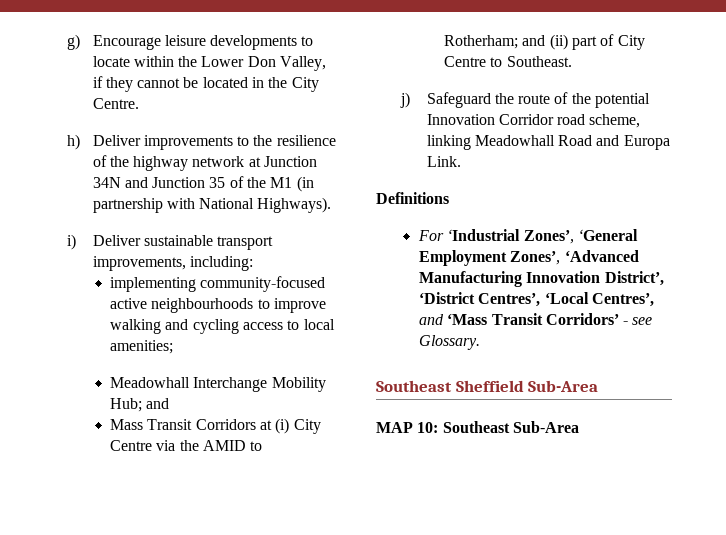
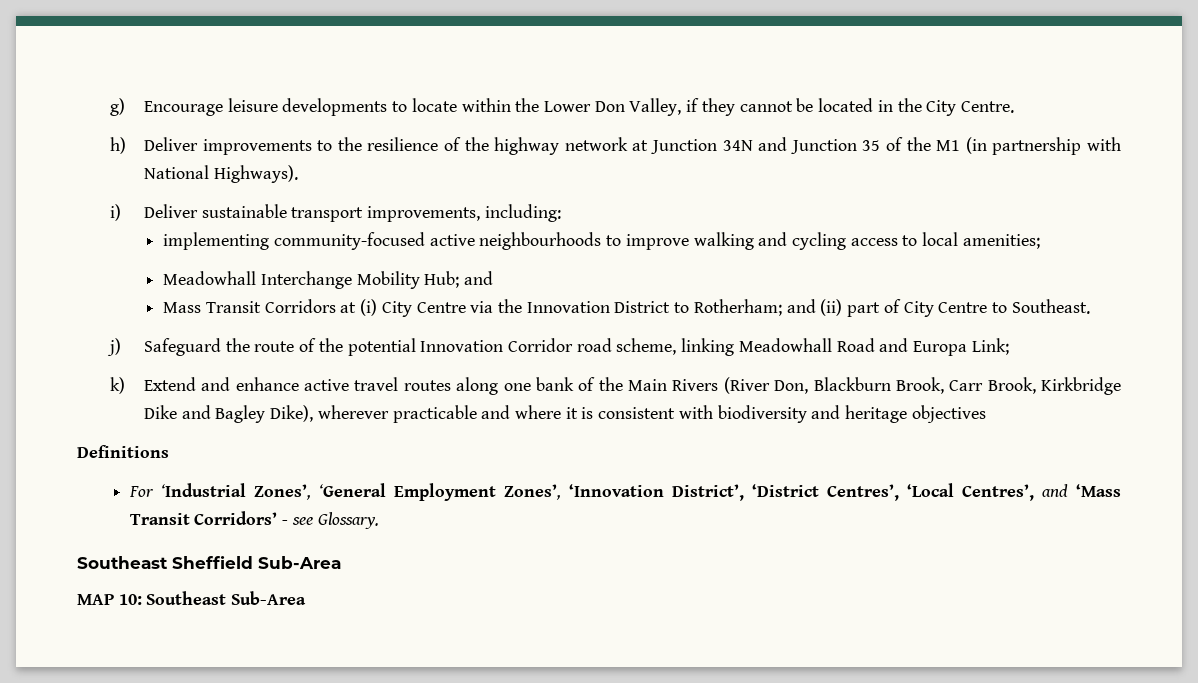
- Mass Transit Corridors at (i) City Centre via the AMID to Rotherham; and (ii) part of City Centre to Southeast.
+ Mass Transit Corridors at (i) City Centre via the Innovation District to Rotherham; and (ii) part of City Centre to Southeast.
- j) Safeguard the route of the potential Innovation Corridor road scheme, linking Meadowhall Road and Europa Link.
+ j) Safeguard the route of the potential Innovation Corridor road scheme, linking Meadowhall Road and Europa Link;
+ k) Extend and enhance active travel routes along one bank of the Main Rivers (River Don, Blackburn Brook, Carr Brook, Kirkbridge Dike and Bagley Dike), wherever practicable and where it is consistent with biodiversity and heritage objectives
- For ‘Industrial Zones’, ‘General Employment Zones’, ‘Advanced Manufacturing Innovation District’, ‘District Centres’, ‘Local Centres’, and ‘Mass Transit Corridors’ - see Glossary.
+ For ‘Industrial Zones’, ‘General Employment Zones’, ‘Innovation District’, ‘District Centres’, ‘Local Centres’, and ‘Mass Transit Corridors’ - see Glossary.

